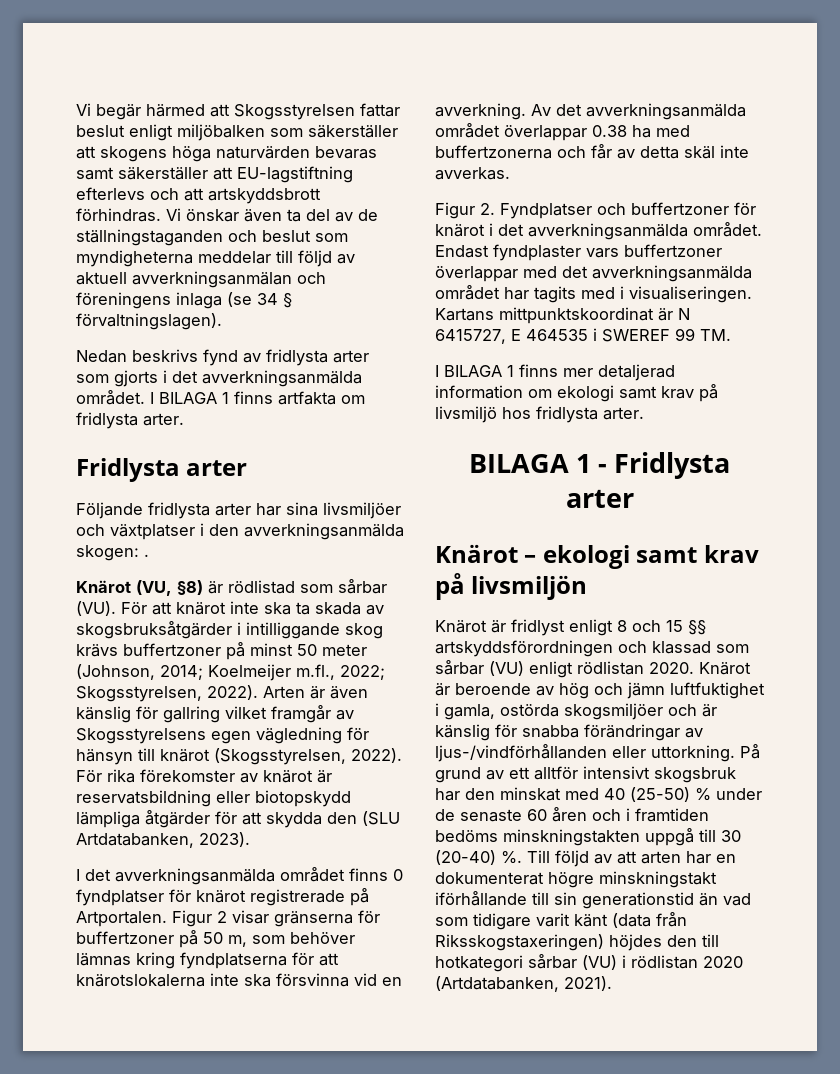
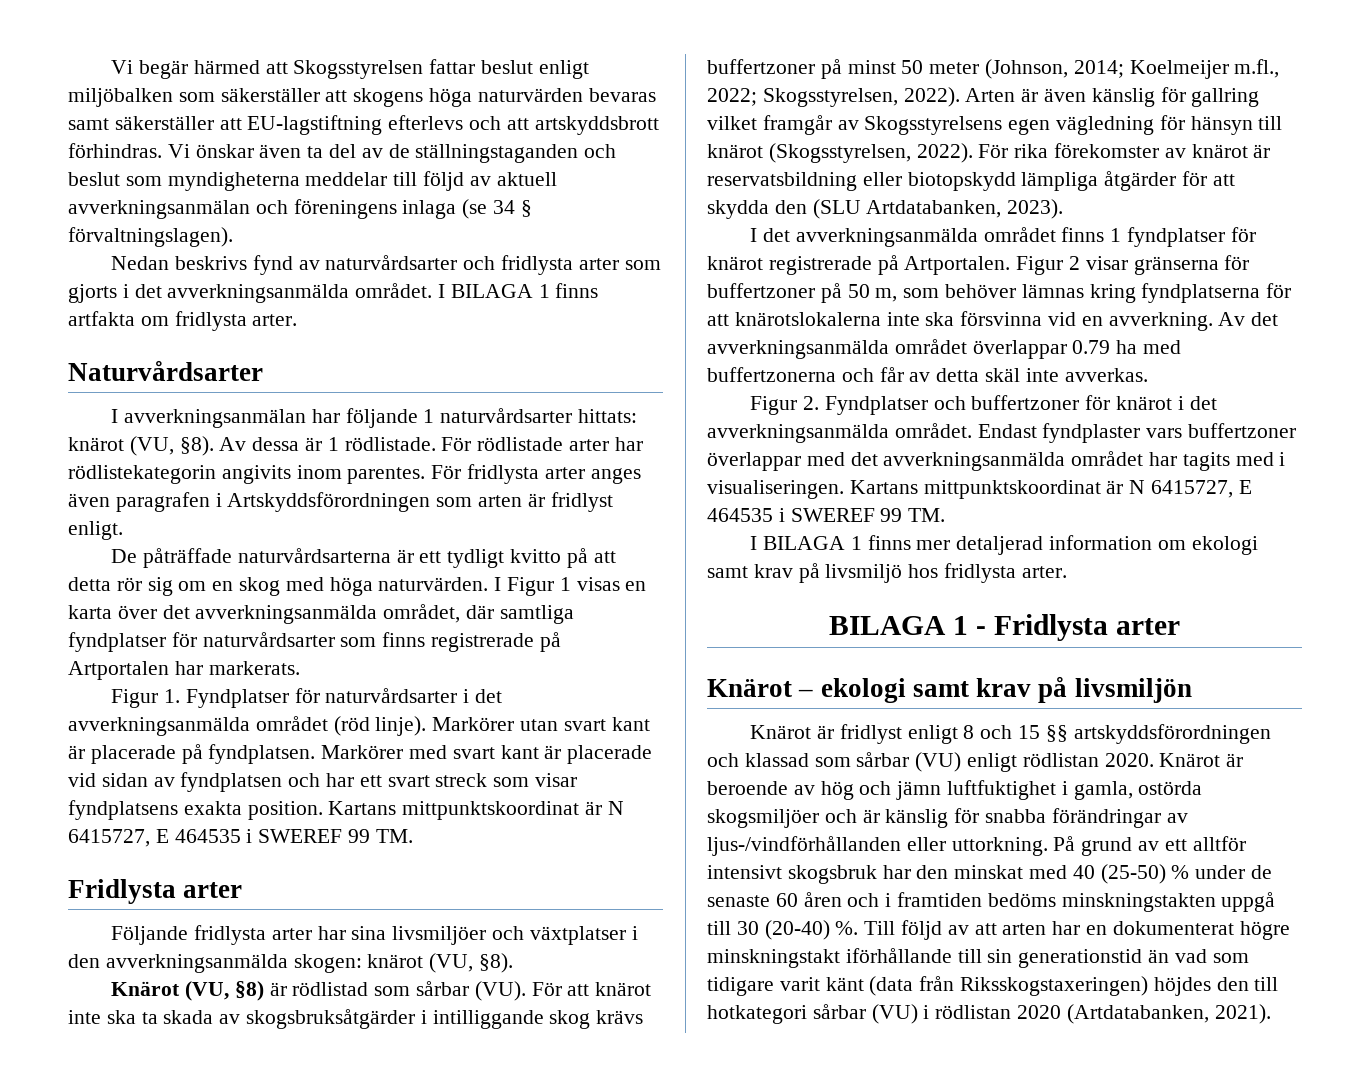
- Nedan beskrivs fynd av fridlysta arter som gjorts i det avverkningsanmälda området.
+ Nedan beskrivs fynd av naturvårdsarter och fridlysta arter som gjorts i det avverkningsanmälda området.
+ Naturvårdsarter
+ I avverkningsanmälan har följande 1 naturvårdsarter hittats: knärot (VU, §8). Av dessa är 1 rödlistade. För rödlistade arter har rödlistekategorin angivits inom parentes. För fridlysta arter anges även paragrafen i Artskyddsförordningen som arten är fridlyst enligt.
+ De påträffade naturvårdsarterna är ett tydligt kvitto på att detta rör sig om en skog med höga naturvärden. I Figur 1 visas en karta över det avverkningsanmälda området, där samtliga fyndplatser för naturvårdsarter som finns registrerade på Artportalen har markerats.
+ Figur 1. Fyndplatser för naturvårdsarter i det avverkningsanmälda området (röd linje). Markörer utan svart kant är placerade på fyndplatsen. Markörer med svart kant är placerade vid sidan av fyndplatsen och har ett svart streck som visar fyndplatsens exakta position. Kartans mittpunktskoordinat är N 6415727, E 464535 i SWEREF 99 TM.
- Följande fridlysta arter har sina livsmiljöer och växtplatser i den avverkningsanmälda skogen: .
+ Följande fridlysta arter har sina livsmiljöer och växtplatser i den avverkningsanmälda skogen: knärot (VU, §8).
- I det avverkningsanmälda området finns 0 fyndplatser för knärot registrerade på Artportalen.
+ I det avverkningsanmälda området finns 1 fyndplatser för knärot registrerade på Artportalen.
- Av det avverkningsanmälda området överlappar 0.38 ha med buffertzonerna och får av detta skäl inte avverkas.
+ Av det avverkningsanmälda området överlappar 0.79 ha med buffertzonerna och får av detta skäl inte avverkas.

